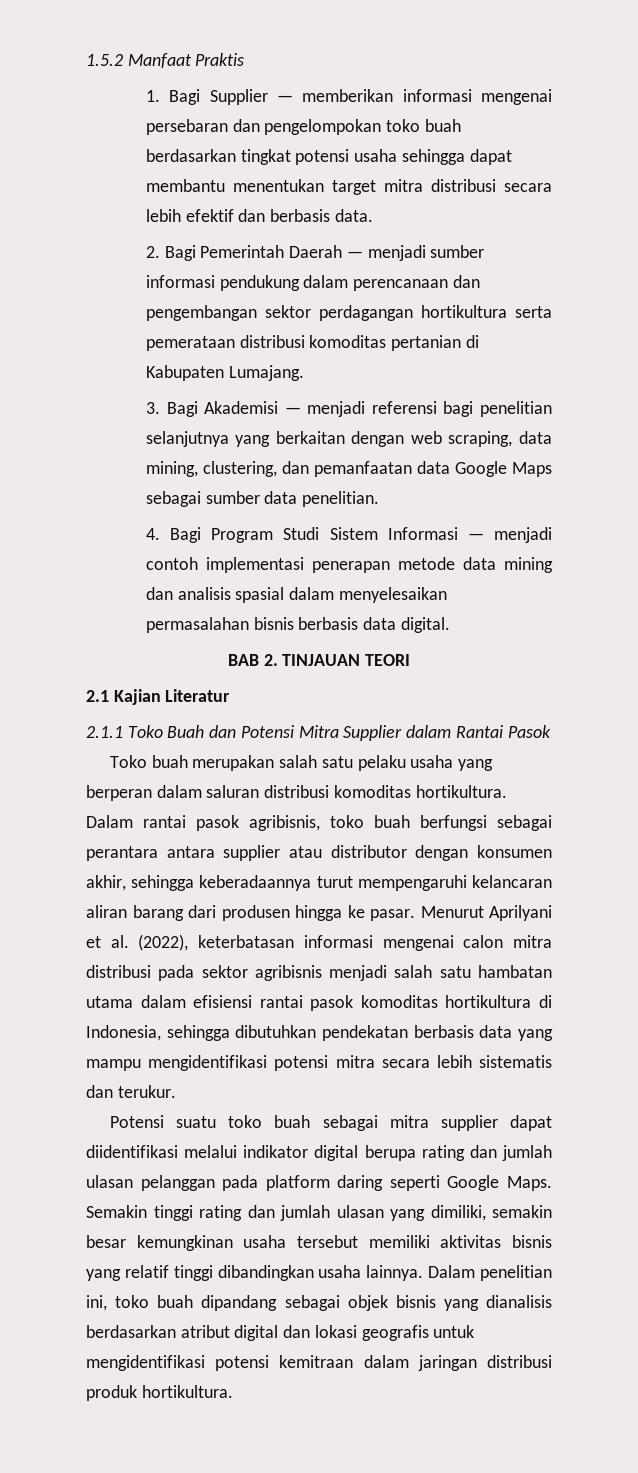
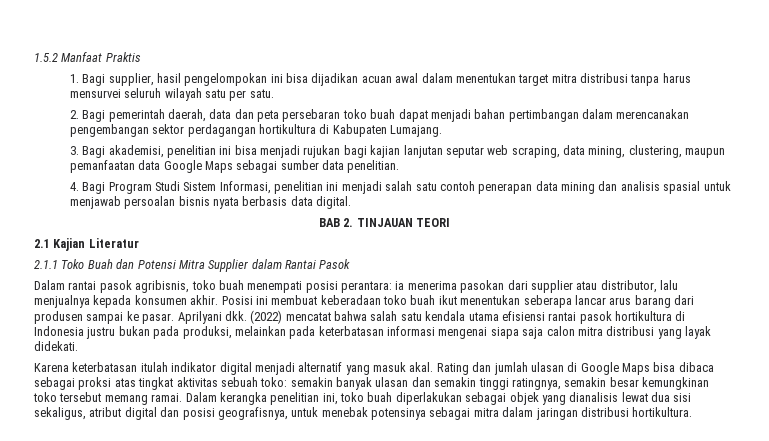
- 1. Bagi Supplier — memberikan informasi mengenai persebaran dan pengelompokan toko buah berdasarkan tingkat potensi usaha sehingga dapat membantu menentukan target mitra distribusi secara lebih efektif dan berbasis data.
- 2. Bagi Pemerintah Daerah — menjadi sumber informasi pendukung dalam perencanaan dan pengembangan sektor perdagangan hortikultura serta pemerataan distribusi komoditas pertanian di Kabupaten Lumajang.
+ 1. Bagi supplier, hasil pengelompokan ini bisa dijadikan acuan awal dalam menentukan target mitra distribusi tanpa harus mensurvei seluruh wilayah satu per satu.
+ 2. Bagi pemerintah daerah, data dan peta persebaran toko buah dapat menjadi bahan pertimbangan dalam merencanakan pengembangan sektor perdagangan hortikultura di Kabupaten Lumajang.
- 3. Bagi Akademisi — menjadi referensi bagi penelitian selanjutnya yang berkaitan dengan web scraping, data mining, clustering, dan pemanfaatan data Google Maps sebagai sumber data penelitian.
+ 3. Bagi akademisi, penelitian ini bisa menjadi rujukan bagi kajian lanjutan seputar web scraping, data mining, clustering, maupun pemanfaatan data Google Maps sebagai sumber data penelitian.
- 4. Bagi Program Studi Sistem Informasi — menjadi contoh implementasi penerapan metode data mining dan analisis spasial dalam menyelesaikan permasalahan bisnis berbasis data digital.
+ 4. Bagi Program Studi Sistem Informasi, penelitian ini menjadi salah satu contoh penerapan data mining dan analisis spasial untuk menjawab persoalan bisnis nyata berbasis data digital.
- Toko buah merupakan salah satu pelaku usaha yang berperan dalam saluran distribusi komoditas hortikultura. Dalam rantai pasok agribisnis, toko buah berfungsi sebagai perantara antara supplier atau distributor dengan konsumen akhir, sehingga keberadaannya turut mempengaruhi kelancaran aliran barang dari produsen hingga ke pasar.
+ Dalam rantai pasok agribisnis, toko buah menempati posisi perantara: ia menerima pasokan dari supplier atau distributor, lalu menjualnya kepada konsumen akhir. Posisi ini membuat keberadaan toko buah ikut menentukan seberapa lancar arus barang dari produsen sampai ke pasar.
- Menurut Aprilyani et al. (2022), keterbatasan informasi mengenai calon mitra distribusi pada sektor agribisnis menjadi salah satu hambatan utama dalam efisiensi rantai pasok komoditas hortikultura di Indonesia, sehingga dibutuhkan pendekatan berbasis data yang mampu mengidentifikasi potensi mitra secara lebih sistematis dan terukur.
- Potensi suatu toko buah sebagai mitra supplier dapat diidentifikasi melalui indikator digital berupa rating dan jumlah ulasan pelanggan pada platform daring seperti Google Maps. Semakin tinggi rating dan jumlah ulasan yang dimiliki, semakin besar kemungkinan usaha tersebut memiliki aktivitas bisnis yang relatif tinggi dibandingkan usaha lainnya. Dalam penelitian ini, toko buah dipandang sebagai objek bisnis yang dianalisis berdasarkan atribut digital dan lokasi geografis untuk mengidentifikasi potensi kemitraan dalam jaringan distribusi produk hortikultura.
+ Aprilyani dkk. (2022) mencatat bahwa salah satu kendala utama efisiensi rantai pasok hortikultura di Indonesia justru bukan pada produksi, melainkan pada keterbatasan informasi mengenai siapa saja calon mitra distribusi yang layak didekati.
+ Karena keterbatasan itulah indikator digital menjadi alternatif yang masuk akal. Rating dan jumlah ulasan di Google Maps bisa dibaca sebagai proksi atas tingkat aktivitas sebuah toko: semakin banyak ulasan dan semakin tinggi ratingnya, semakin besar kemungkinan toko tersebut memang ramai. Dalam kerangka penelitian ini, toko buah diperlakukan sebagai objek yang dianalisis lewat dua sisi sekaligus, atribut digital dan posisi geografisnya, untuk menebak potensinya sebagai mitra dalam jaringan distribusi hortikultura.

